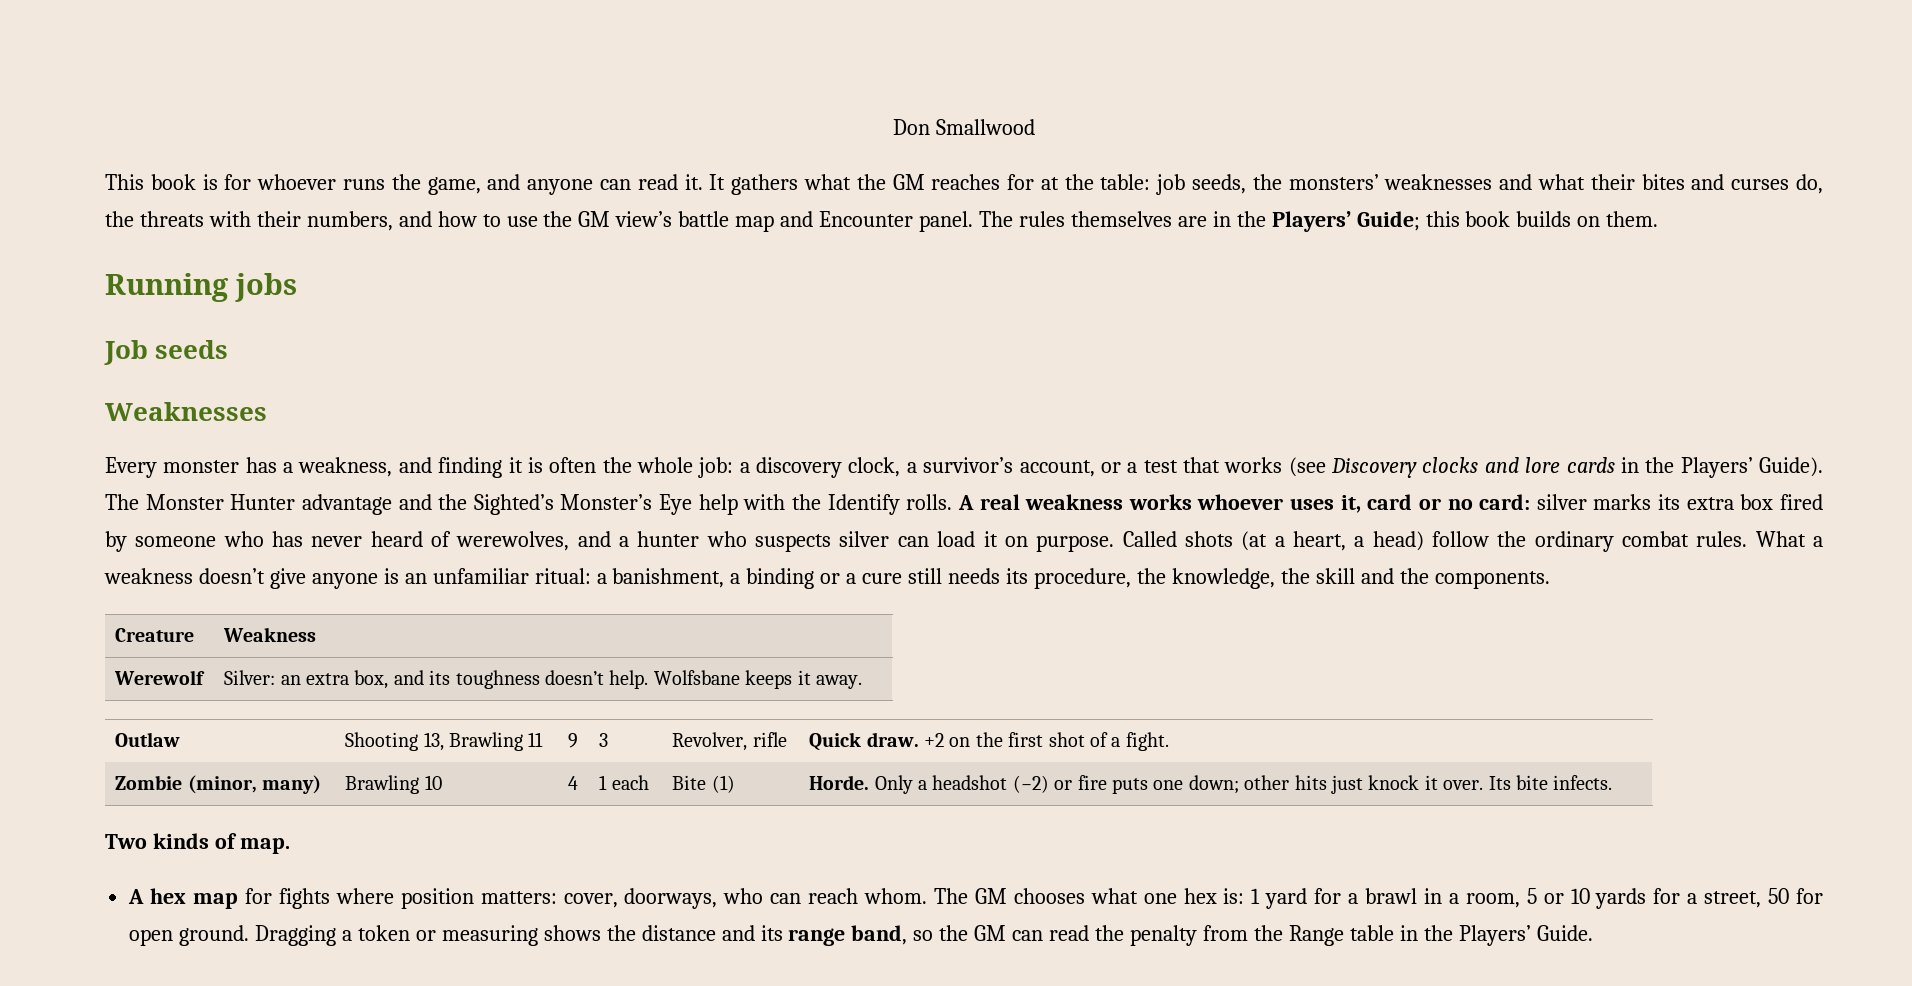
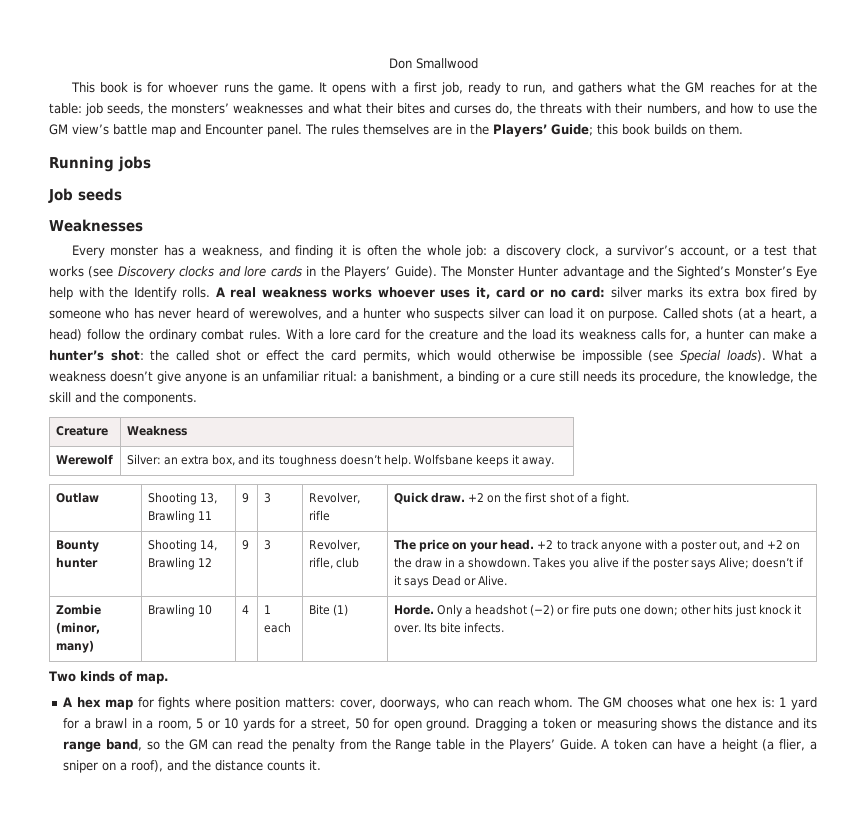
- This book is for whoever runs the game, and anyone can read it. It gathers what the GM reaches for at the table: job seeds, the monsters’ weaknesses and what their bites and curses do, the threats with their numbers, and how to use the GM view’s battle map and Encounter panel.
+ This book is for whoever runs the game. It opens with a first job, ready to run, and gathers what the GM reaches for at the table: job seeds, the monsters’ weaknesses and what their bites and curses do, the threats with their numbers, and how to use the GM view’s battle map and Encounter panel.
+ With a lore card for the creature and the load its weakness calls for, a hunter can make a hunter’s shot: the called shot or effect the card permits, which would otherwise be impossible (see Special loads).
+ Bounty hunter | Shooting 14, Brawling 12 | 9 | 3 | Revolver, rifle, club | The price on your head. +2 to track anyone with a poster out, and +2 on the draw in a showdown. Takes you alive if the poster says Alive; doesn’t if it says Dead or Alive.
+ A token can have a height (a flier, a sniper on a roof), and the distance counts it.

